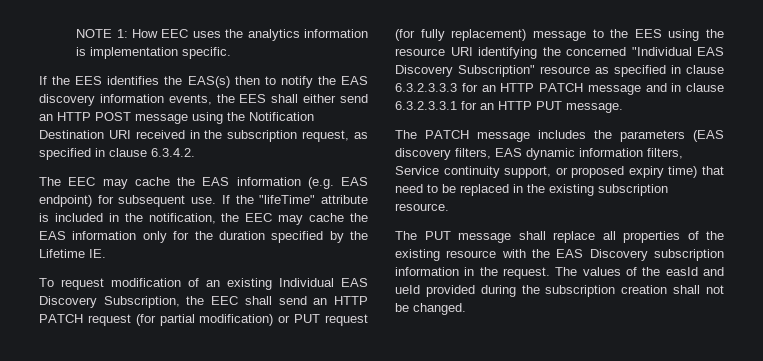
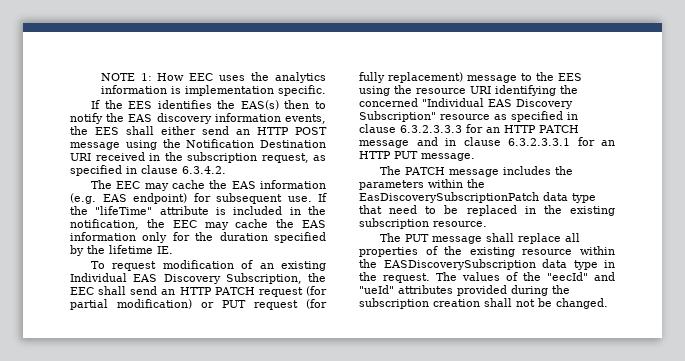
- If the "lifeTime" attribute is included in the notification, the EEC may cache the EAS information only for the duration specified by the Lifetime IE.
+ If the "lifeTime" attribute is included in the notification, the EEC may cache the EAS information only for the duration specified by the lifetime IE.
- The PATCH message includes the parameters (EAS discovery filters, EAS dynamic information filters, Service continuity support, or proposed expiry time) that need to be replaced in the existing subscription resource.
+ The PATCH message includes the parameters within the EasDiscoverySubscriptionPatch data type that need to be replaced in the existing subscription resource.
- The PUT message shall replace all properties of the existing resource with the EAS Discovery subscription information in the request.
+ The PUT message shall replace all properties of the existing resource within the EASDiscoverySubscription data type in the request.
- The values of the easId and ueId provided during the subscription creation shall not be changed.
+ The values of the "eecId" and "ueId" attributes provided during the subscription creation shall not be changed.

